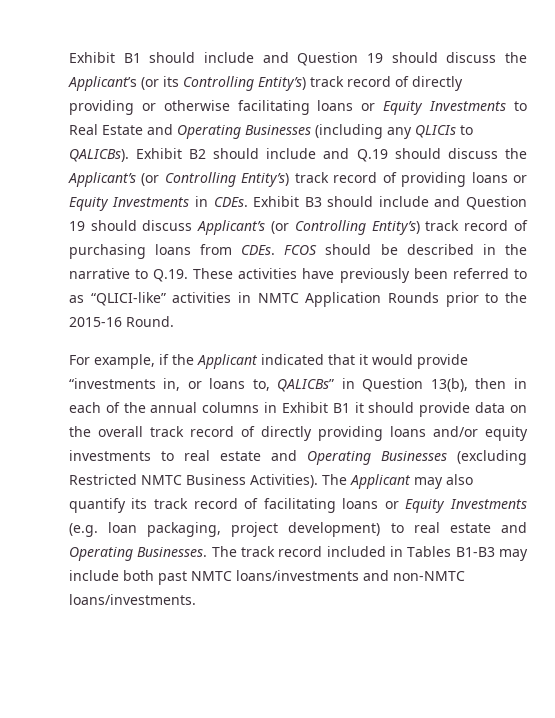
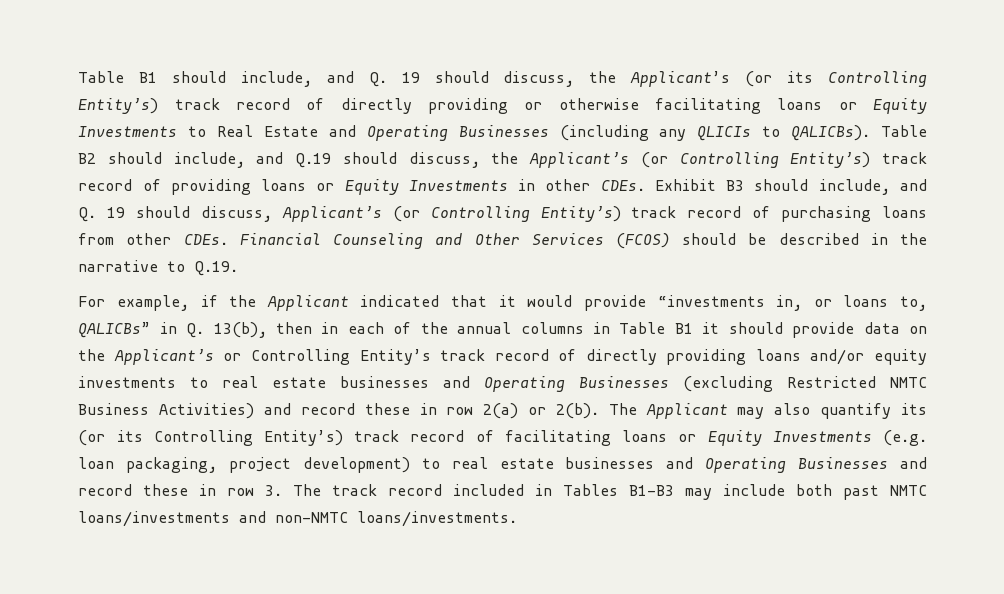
- Exhibit B1 should include and Question 19 should discuss the Applicant’s (or its Controlling Entity’s) track record of directly providing or otherwise facilitating loans or Equity Investments to Real Estate and Operating Businesses (including any QLICIs to QALICBs).
+ Table B1 should include, and Q. 19 should discuss, the Applicant’s (or its Controlling Entity’s) track record of directly providing or otherwise facilitating loans or Equity Investments to Real Estate and Operating Businesses (including any QLICIs to QALICBs).
- Exhibit B2 should include and Q.19 should discuss the Applicant’s (or Controlling Entity’s) track record of providing loans or Equity Investments in CDEs.
+ Table B2 should include, and Q.19 should discuss, the Applicant’s (or Controlling Entity’s) track record of providing loans or Equity Investments in other CDEs.
- Exhibit B3 should include and Question 19 should discuss Applicant’s (or Controlling Entity’s) track record of purchasing loans from CDEs. FCOS should be described in the narrative to Q.19. These activities have previously been referred to as “QLICI-like” activities in NMTC Application Rounds prior to the 2015-16 Round.
+ Exhibit B3 should include, and Q. 19 should discuss, Applicant’s (or Controlling Entity’s) track record of purchasing loans from other CDEs. Financial Counseling and Other Services (FCOS) should be described in the narrative to Q.19.
- For example, if the Applicant indicated that it would provide “investments in, or loans to, QALICBs” in Question 13(b), then in each of the annual columns in Exhibit B1 it should provide data on the overall track record of directly providing loans and/or equity investments to real estate and Operating Businesses (excluding Restricted NMTC Business Activities).
+ For example, if the Applicant indicated that it would provide “investments in, or loans to, QALICBs” in Q. 13(b), then in each of the annual columns in Table B1 it should provide data on the Applicant’s or Controlling Entity’s track record of directly providing loans and/or equity investments to real estate businesses and Operating Businesses (excluding Restricted NMTC Business Activities) and record these in row 2(a) or 2(b).
- The Applicant may also quantify its track record of facilitating loans or Equity Investments (e.g. loan packaging, project development) to real estate and Operating Businesses. The track record included in Tables B1-B3 may include both past NMTC loans/investments and non-NMTC loans/investments.
+ The Applicant may also quantify its (or its Controlling Entity’s) track record of facilitating loans or Equity Investments (e.g. loan packaging, project development) to real estate businesses and Operating Businesses and record these in row 3. The track record included in Tables B1-B3 may include both past NMTC loans/investments and non-NMTC loans/investments.

